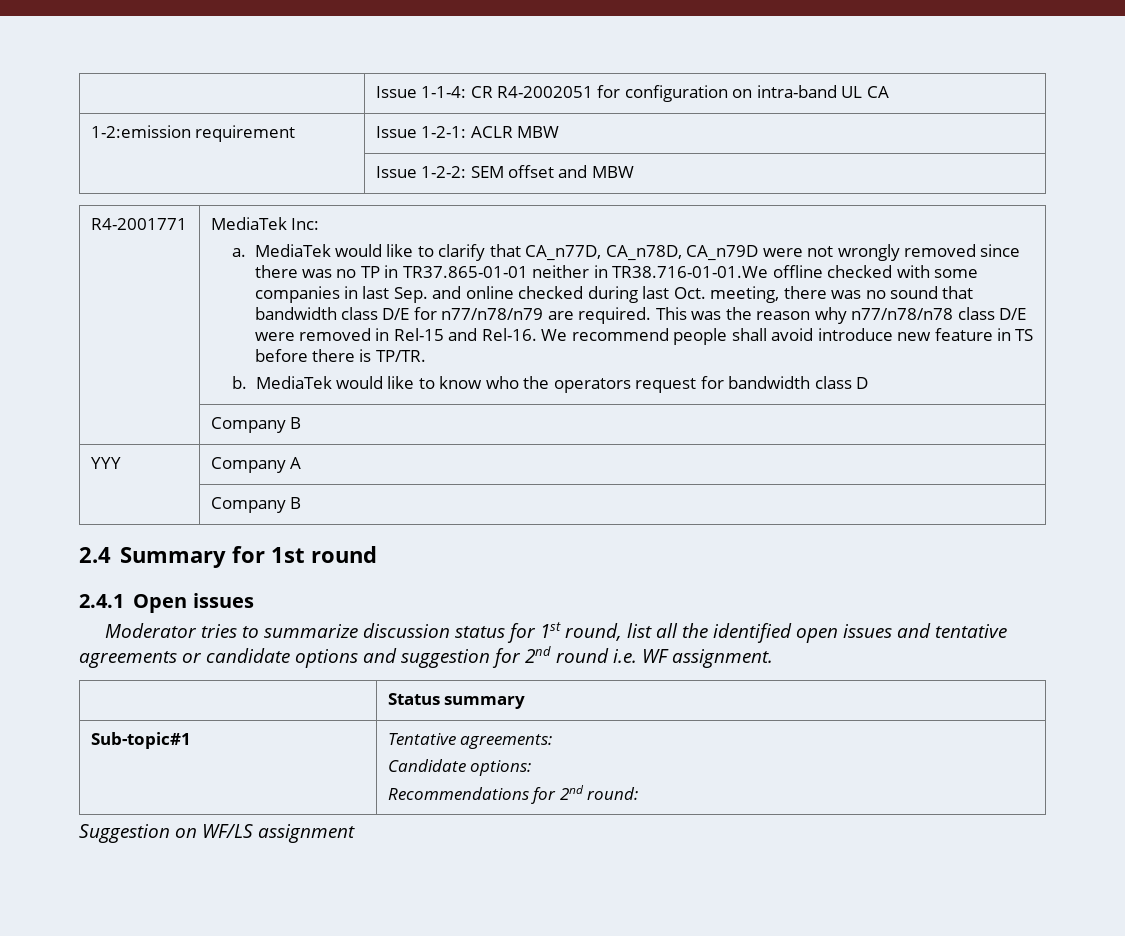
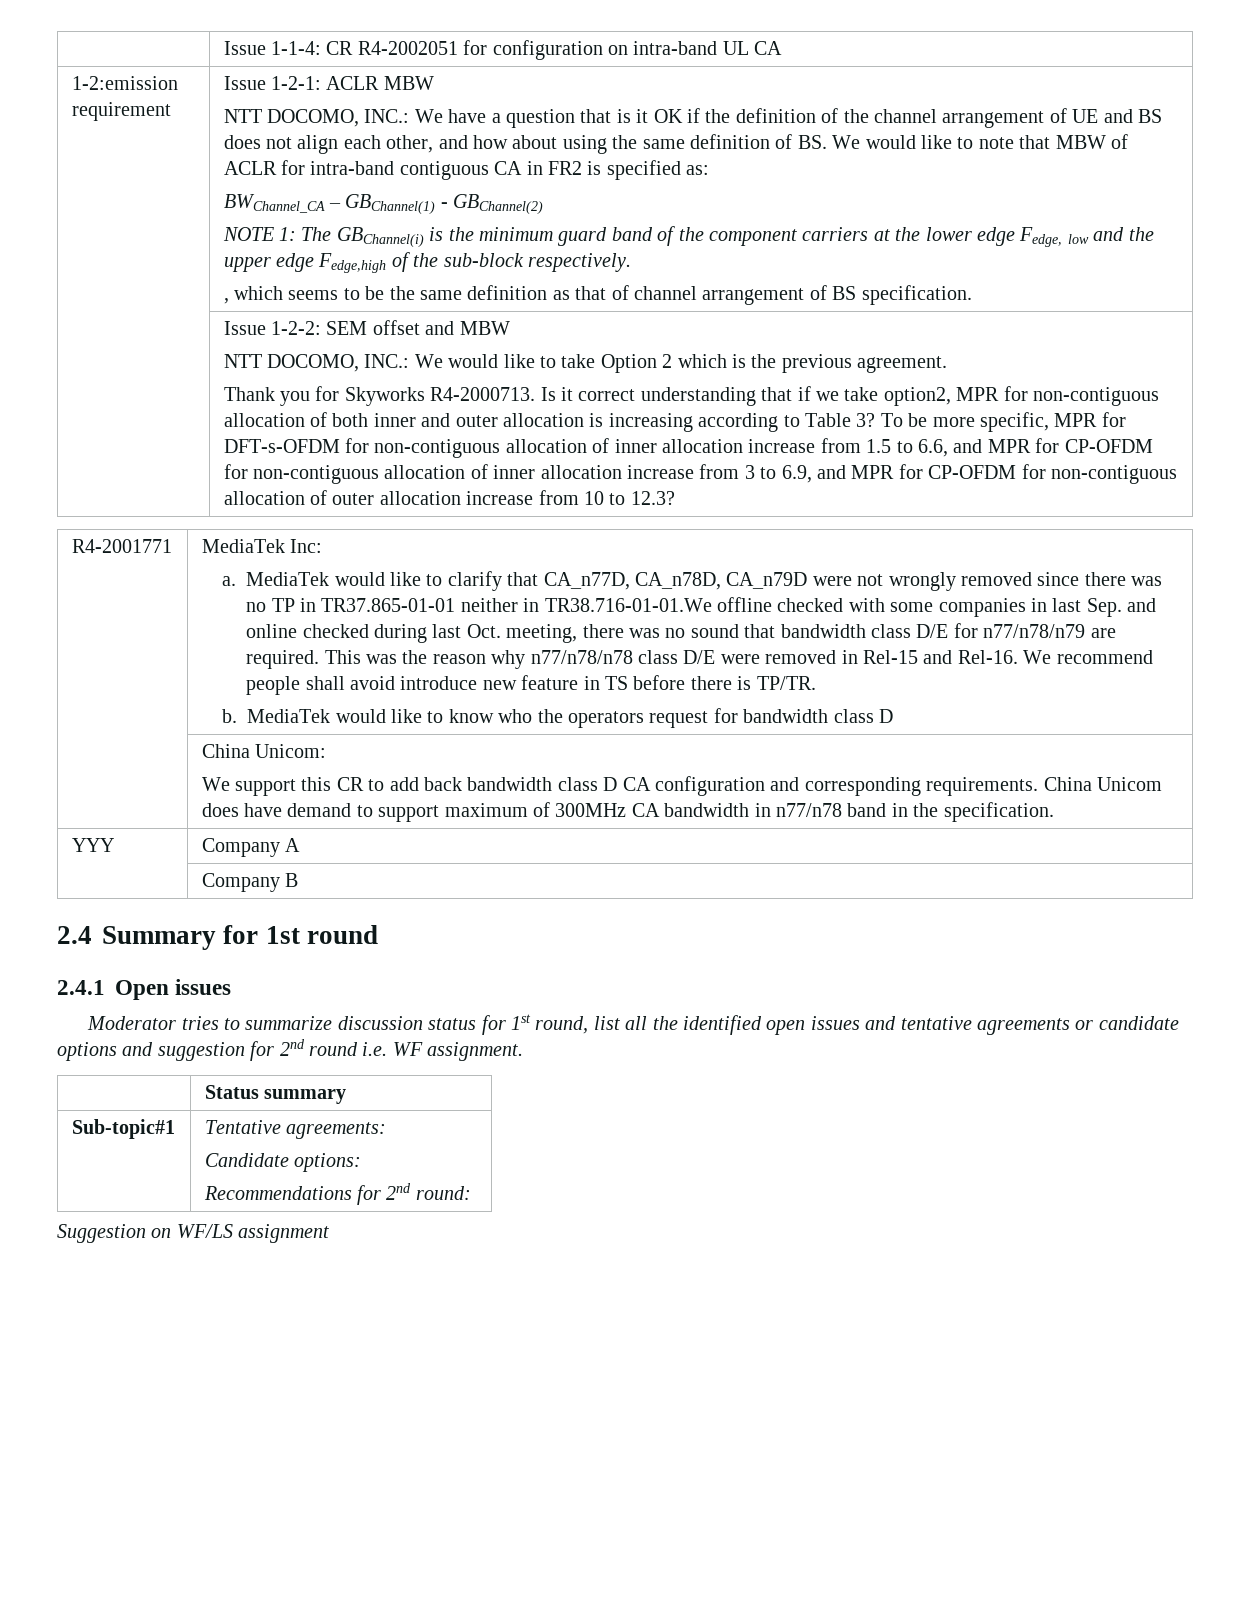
+ NTT DOCOMO, INC.: We have a question that is it OK if the definition of the channel arrangement of UE and BS does not align each other, and how about using the same definition of BS. We would like to note that MBW of ACLR for intra-band contiguous CA in FR2 is specified as:
+ BWChannel_CA – GBChannel(1) - GBChannel(2)
+ NOTE 1: The GBChannel(i) is the minimum guard band of the component carriers at the lower edge Fedge, low and the upper edge Fedge,high of the sub-block respectively.
+ , which seems to be the same definition as that of channel arrangement of BS specification.
+ NTT DOCOMO, INC.: We would like to take Option 2 which is the previous agreement.
+ Thank you for Skyworks R4-2000713. Is it correct understanding that if we take option2, MPR for non-contiguous allocation of both inner and outer allocation is increasing according to Table 3? To be more specific, MPR for DFT-s-OFDM for non-contiguous allocation of inner allocation increase from 1.5 to 6.6, and MPR for CP-OFDM for non-contiguous allocation of inner allocation increase from 3 to 6.9, and MPR for CP-OFDM for non-contiguous allocation of outer allocation increase from 10 to 12.3?
  MediaTek would like to know who the operators request for bandwidth class D
- | Company B
+ | China Unicom:
+ We support this CR to add back bandwidth class D CA configuration and corresponding requirements. China Unicom does have demand to support maximum of 300MHz CA bandwidth in n77/n78 band in the specification.

